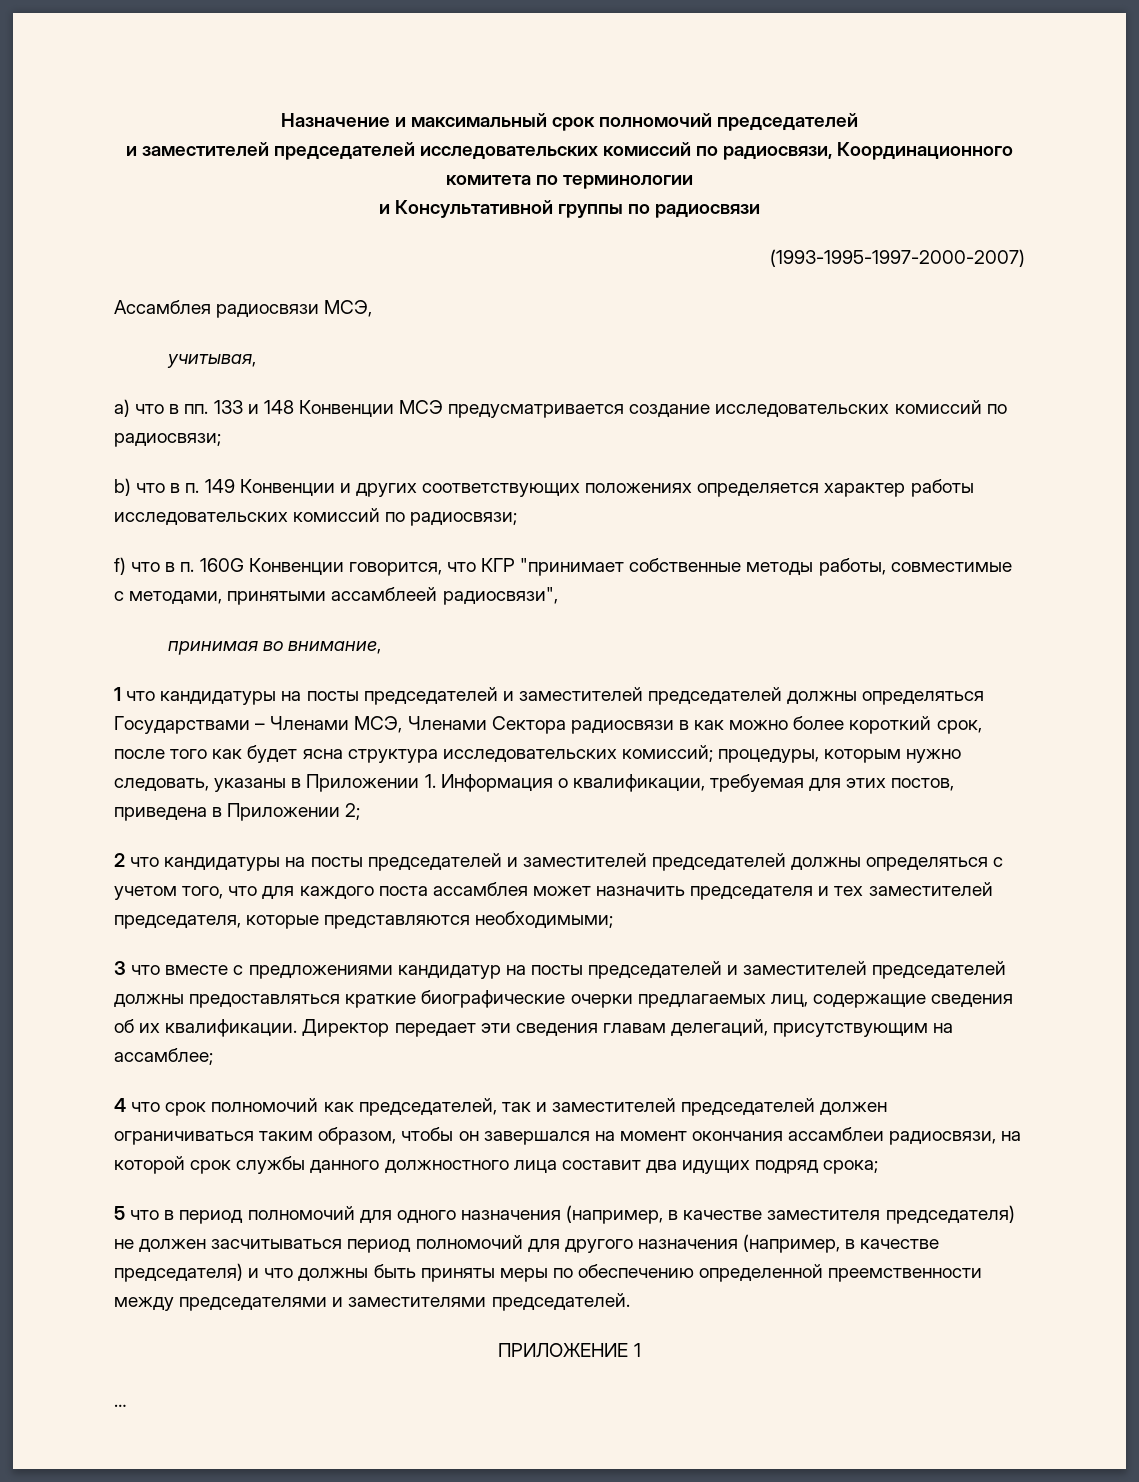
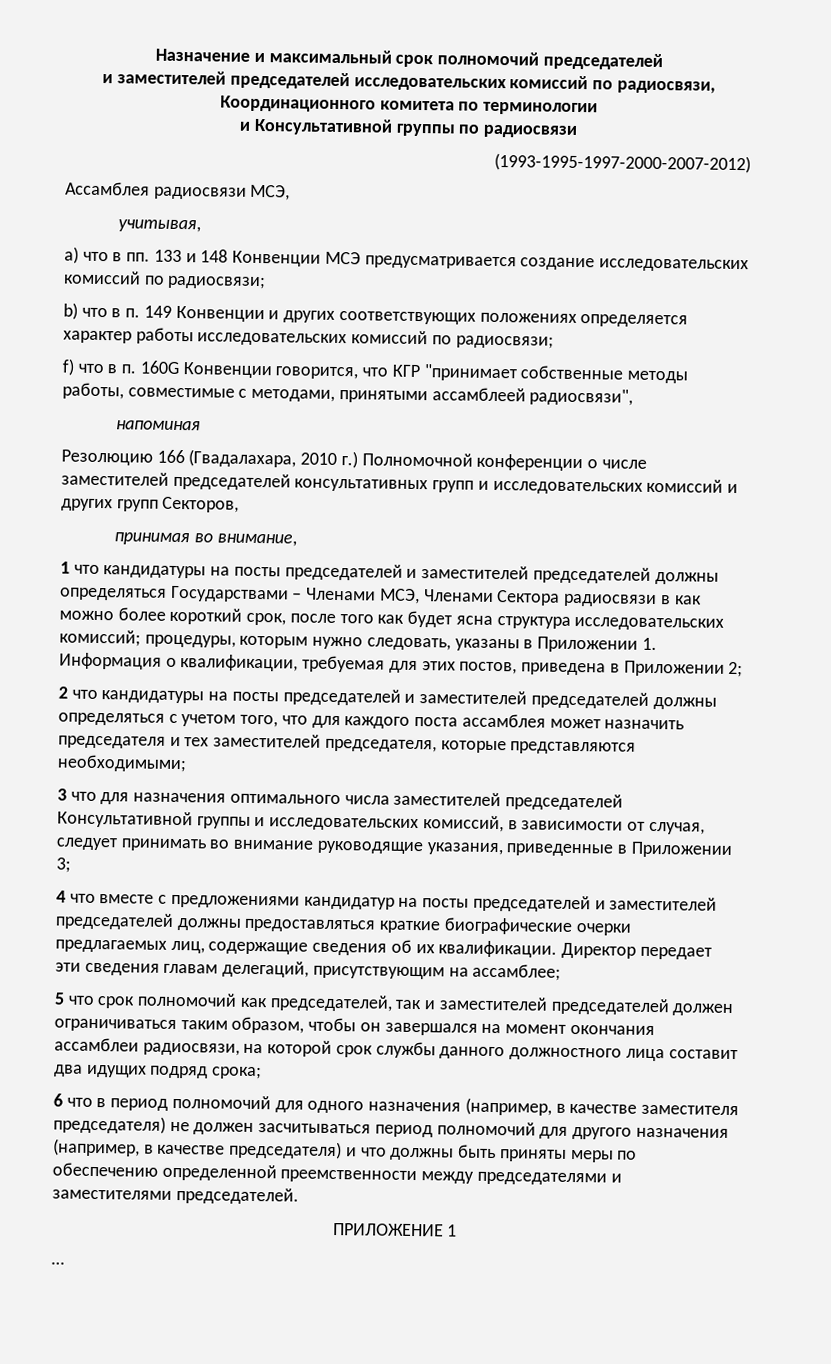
- (1993-1995-1997-2000-2007)
+ (1993-1995-1997-2000-2007-2012)
+ напоминая
+ Резолюцию 166 (Гвадалахара, 2010 г.) Полномочной конференции о числе заместителей председателей консультативных групп и исследовательских комиссий и других групп Секторов,
- 3 что вместе с предложениями кандидатур на посты председателей и заместителей председателей должны предоставляться краткие биографические очерки предлагаемых лиц, содержащие сведения об их квалификации.
+ 3 что для назначения оптимального числа заместителей председателей Консультативной группы и исследовательских комиссий, в зависимости от случая, следует принимать во внимание руководящие указания, приведенные в Приложении 3;
+ 4 что вместе с предложениями кандидатур на посты председателей и заместителей председателей должны предоставляться краткие биографические очерки предлагаемых лиц, содержащие сведения об их квалификации.
- 4 что срок полномочий как председателей, так и заместителей председателей должен ограничиваться таким образом, чтобы он завершался на момент окончания ассамблеи радиосвязи, на которой срок службы данного должностного лица составит два идущих подряд срока;
+ 5 что срок полномочий как председателей, так и заместителей председателей должен ограничиваться таким образом, чтобы он завершался на момент окончания ассамблеи радиосвязи, на которой срок службы данного должностного лица составит два идущих подряд срока;
- 5 что в период полномочий для одного назначения (например, в качестве заместителя председателя) не должен засчитываться период полномочий для другого назначения (например, в качестве председателя) и что должны быть приняты меры по обеспечению определенной преемственности между председателями и заместителями председателей.
+ 6 что в период полномочий для одного назначения (например, в качестве заместителя председателя) не должен засчитываться период полномочий для другого назначения (например, в качестве председателя) и что должны быть приняты меры по обеспечению определенной преемственности между председателями и заместителями председателей.

